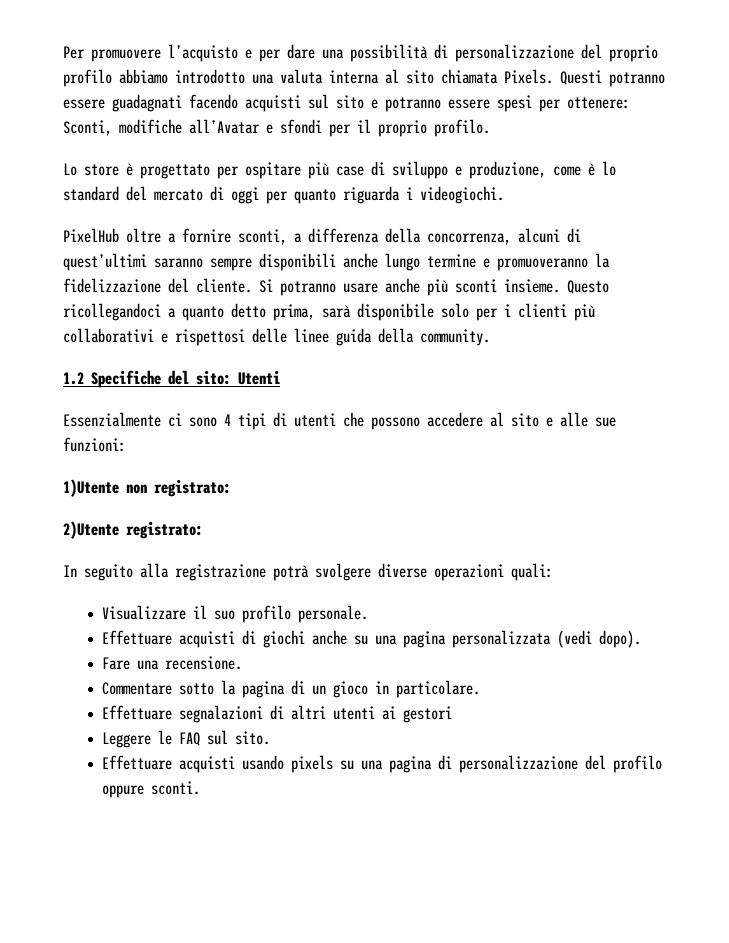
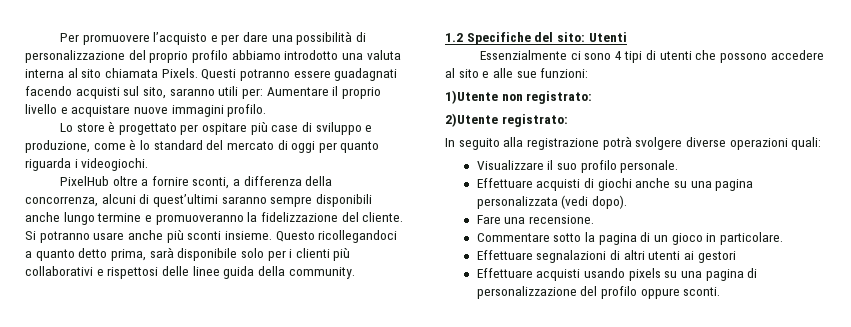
- Questi potranno essere guadagnati facendo acquisti sul sito e potranno essere spesi per ottenere: Sconti, modifiche all’Avatar e sfondi per il proprio profilo.
+ Questi potranno essere guadagnati facendo acquisti sul sito, saranno utili per: Aumentare il proprio livello e acquistare nuove immagini profilo.
- Leggere le FAQ sul sito.

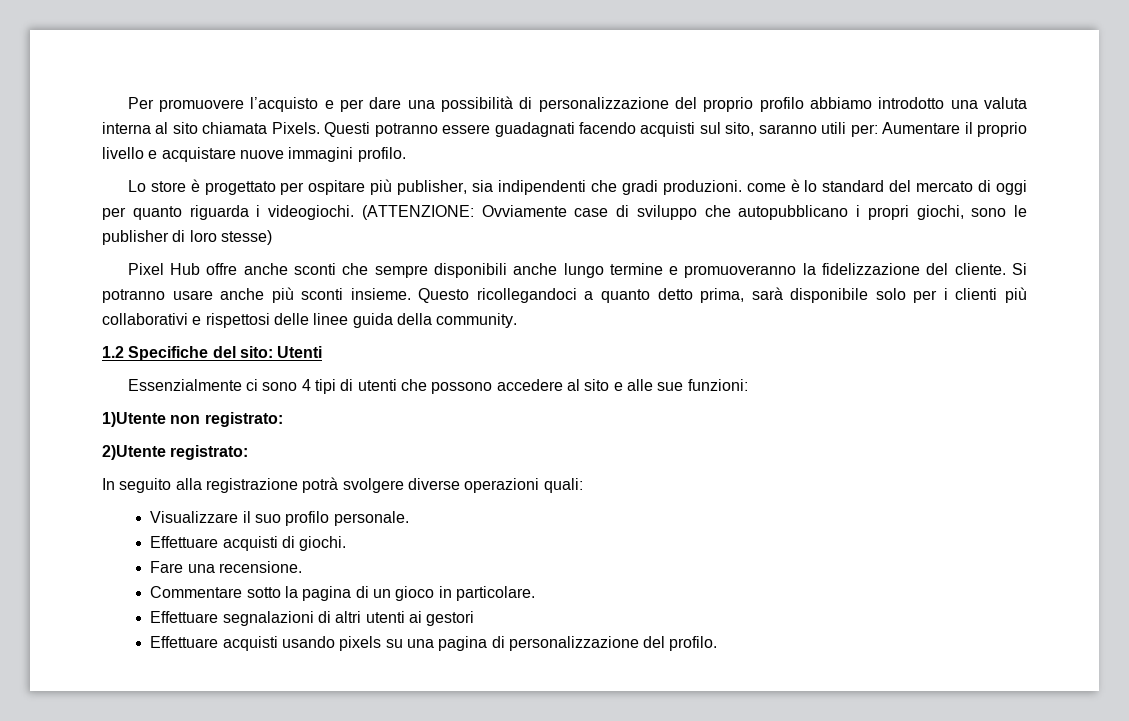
- Lo store è progettato per ospitare più case di sviluppo e produzione, come è lo standard del mercato di oggi per quanto riguarda i videogiochi.
- PixelHub oltre a fornire sconti, a differenza della concorrenza, alcuni di quest’ultimi saranno sempre disponibili anche lungo termine e promuoveranno la fidelizzazione del cliente.
+ Lo store è progettato per ospitare più publisher, sia indipendenti che gradi produzioni. come è lo standard del mercato di oggi per quanto riguarda i videogiochi. (ATTENZIONE: Ovviamente case di sviluppo che autopubblicano i propri giochi, sono le publisher di loro stesse)
+ Pixel Hub offre anche sconti che sempre disponibili anche lungo termine e promuoveranno la fidelizzazione del cliente.
- Effettuare acquisti di giochi anche su una pagina personalizzata (vedi dopo).
+ Effettuare acquisti di giochi.
- Effettuare acquisti usando pixels su una pagina di personalizzazione del profilo oppure sconti.
+ Effettuare acquisti usando pixels su una pagina di personalizzazione del profilo.

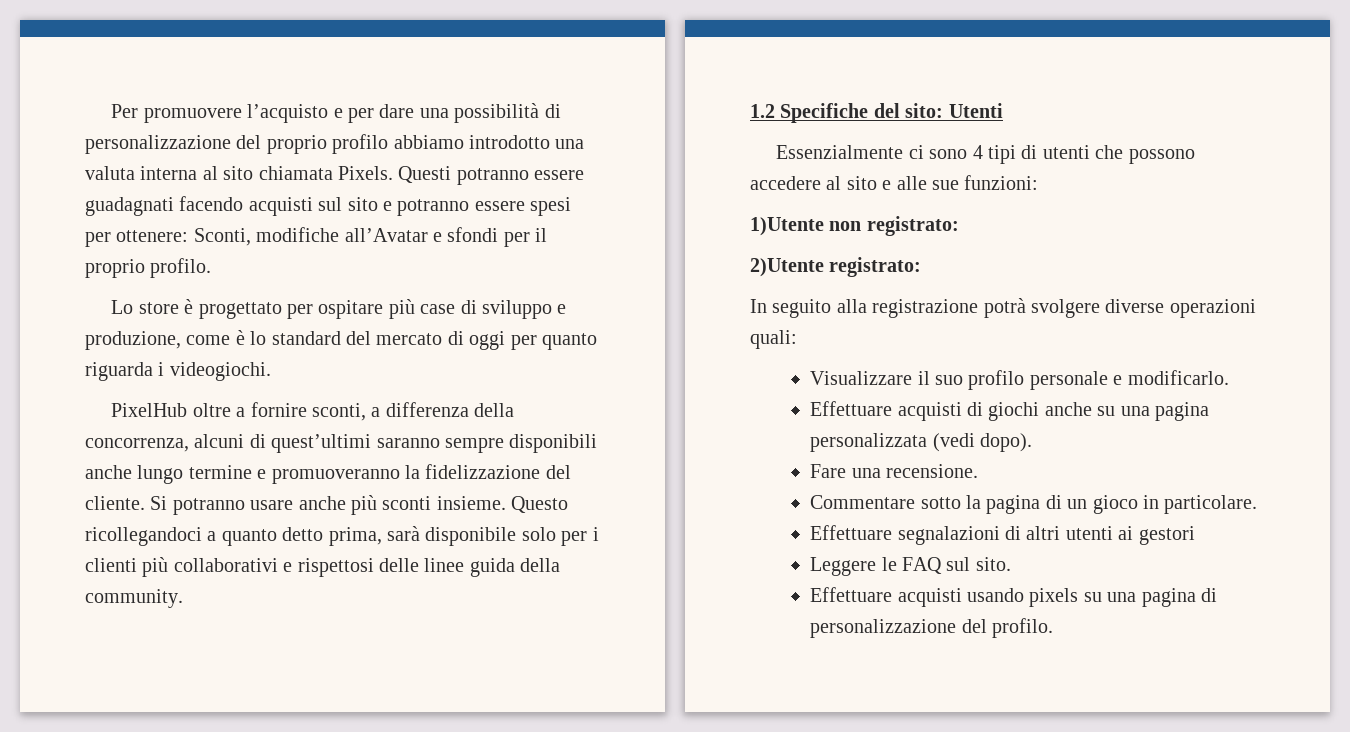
- Questi potranno essere guadagnati facendo acquisti sul sito, saranno utili per: Aumentare il proprio livello e acquistare nuove immagini profilo.
+ Questi potranno essere guadagnati facendo acquisti sul sito e potranno essere spesi per ottenere: Sconti, modifiche all’Avatar e sfondi per il proprio profilo.
- Lo store è progettato per ospitare più publisher, sia indipendenti che gradi produzioni. come è lo standard del mercato di oggi per quanto riguarda i videogiochi. (ATTENZIONE: Ovviamente case di sviluppo che autopubblicano i propri giochi, sono le publisher di loro stesse)
- Pixel Hub offre anche sconti che sempre disponibili anche lungo termine e promuoveranno la fidelizzazione del cliente.
+ Lo store è progettato per ospitare più case di sviluppo e produzione, come è lo standard del mercato di oggi per quanto riguarda i videogiochi.
+ PixelHub oltre a fornire sconti, a differenza della concorrenza, alcuni di quest’ultimi saranno sempre disponibili anche lungo termine e promuoveranno la fidelizzazione del cliente.
- Visualizzare il suo profilo personale.
+ Visualizzare il suo profilo personale e modificarlo.
- Effettuare acquisti di giochi.
+ Effettuare acquisti di giochi anche su una pagina personalizzata (vedi dopo).
+ Leggere le FAQ sul sito.

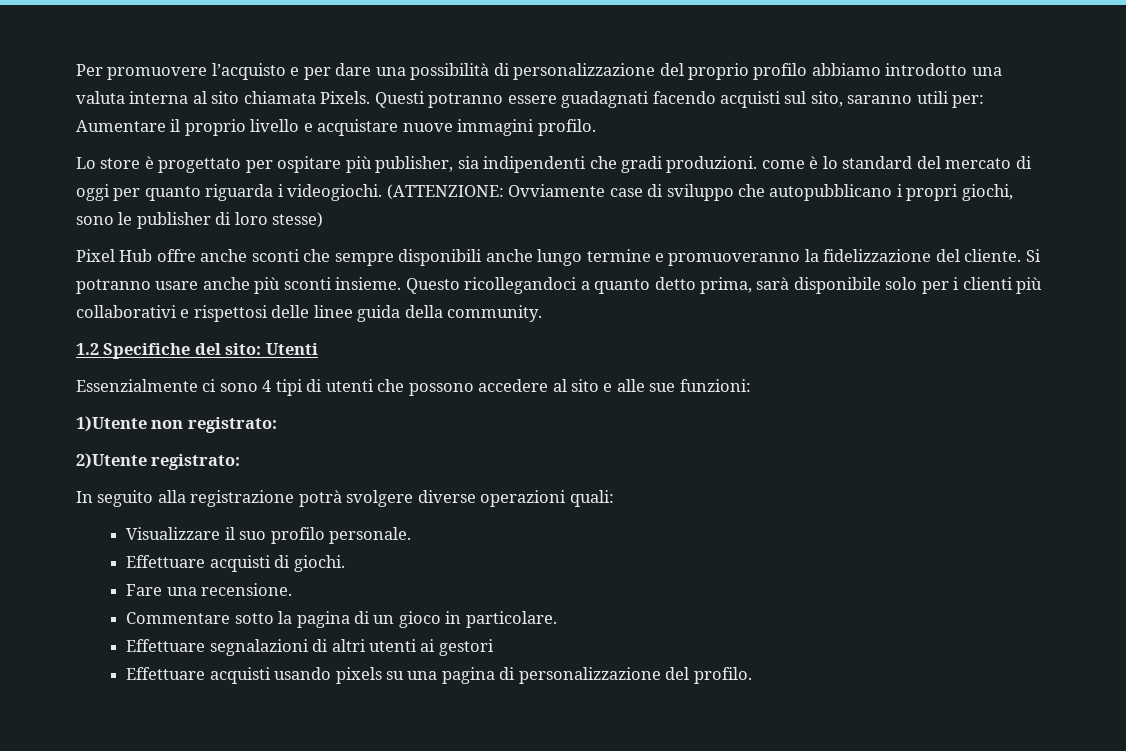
- Questi potranno essere guadagnati facendo acquisti sul sito e potranno essere spesi per ottenere: Sconti, modifiche all’Avatar e sfondi per il proprio profilo.
+ Questi potranno essere guadagnati facendo acquisti sul sito, saranno utili per: Aumentare il proprio livello e acquistare nuove immagini profilo.
- Lo store è progettato per ospitare più case di sviluppo e produzione, come è lo standard del mercato di oggi per quanto riguarda i videogiochi.
- PixelHub oltre a fornire sconti, a differenza della concorrenza, alcuni di quest’ultimi saranno sempre disponibili anche lungo termine e promuoveranno la fidelizzazione del cliente.
+ Lo store è progettato per ospitare più publisher, sia indipendenti che gradi produzioni. come è lo standard del mercato di oggi per quanto riguarda i videogiochi. (ATTENZIONE: Ovviamente case di sviluppo che autopubblicano i propri giochi, sono le publisher di loro stesse)
+ Pixel Hub offre anche sconti che sempre disponibili anche lungo termine e promuoveranno la fidelizzazione del cliente.
- Visualizzare il suo profilo personale e modificarlo.
+ Visualizzare il suo profilo personale.
- Effettuare acquisti di giochi anche su una pagina personalizzata (vedi dopo).
+ Effettuare acquisti di giochi.
- Leggere le FAQ sul sito.

